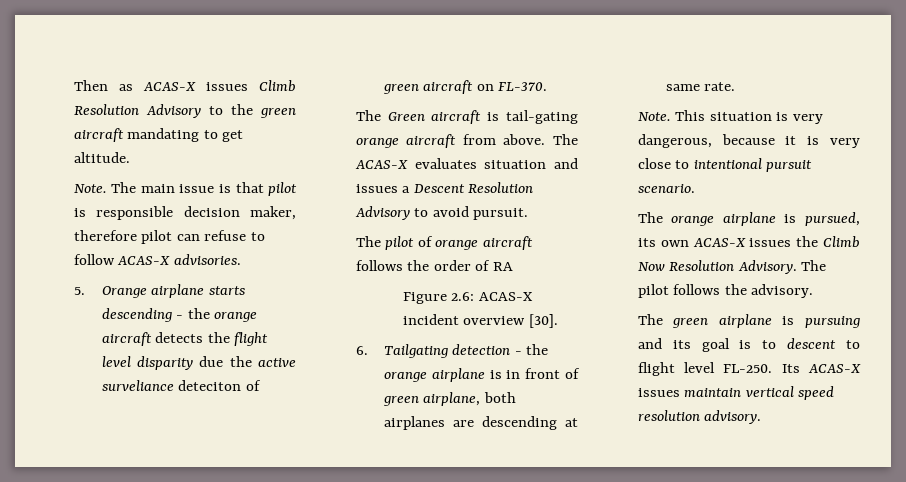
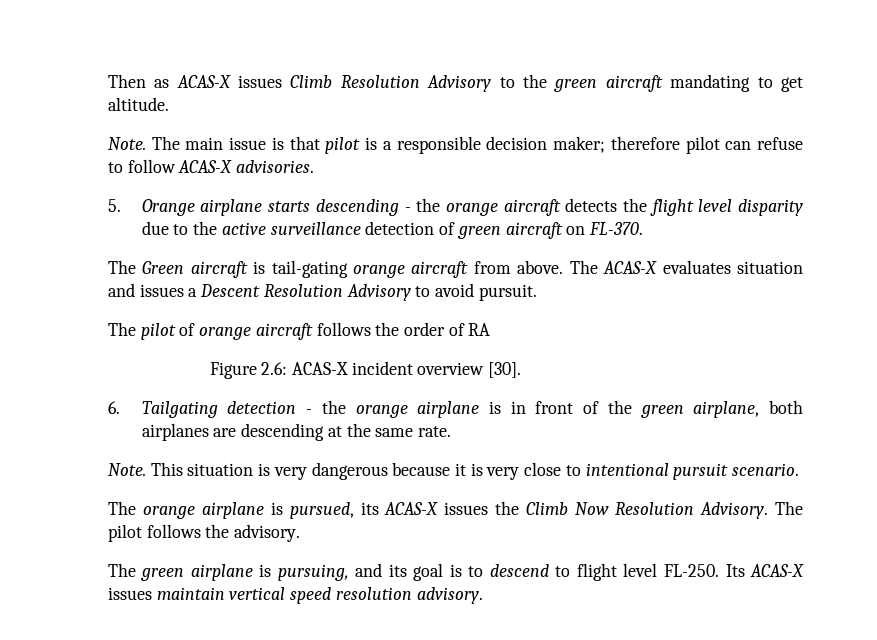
- The main issue is that pilot is responsible decision maker, therefore pilot can refuse to follow ACAS-X advisories.
+ The main issue is that pilot is a responsible decision maker; therefore pilot can refuse to follow ACAS-X advisories.
- 5. Orange airplane starts descending - the orange aircraft detects the flight level disparity due the active surveliance deteciton of green aircraft on FL-370.
+ 5. Orange airplane starts descending - the orange aircraft detects the flight level disparity due to the active surveillance detection of green aircraft on FL-370.
- 6. Tailgating detection - the orange airplane is in front of green airplane, both airplanes are descending at same rate.
+ 6. Tailgating detection - the orange airplane is in front of the green airplane, both airplanes are descending at the same rate.
- This situation is very dangerous, because it is very close to intentional pursuit scenario.
+ This situation is very dangerous because it is very close to intentional pursuit scenario.
- The orange airplane is pursued, its own ACAS-X issues the Climb Now Resolution Advisory.
+ The orange airplane is pursued, its ACAS-X issues the Climb Now Resolution Advisory.
- The green airplane is pursuing and its goal is to descent to flight level FL-250.
+ The green airplane is pursuing, and its goal is to descend to flight level FL-250.

